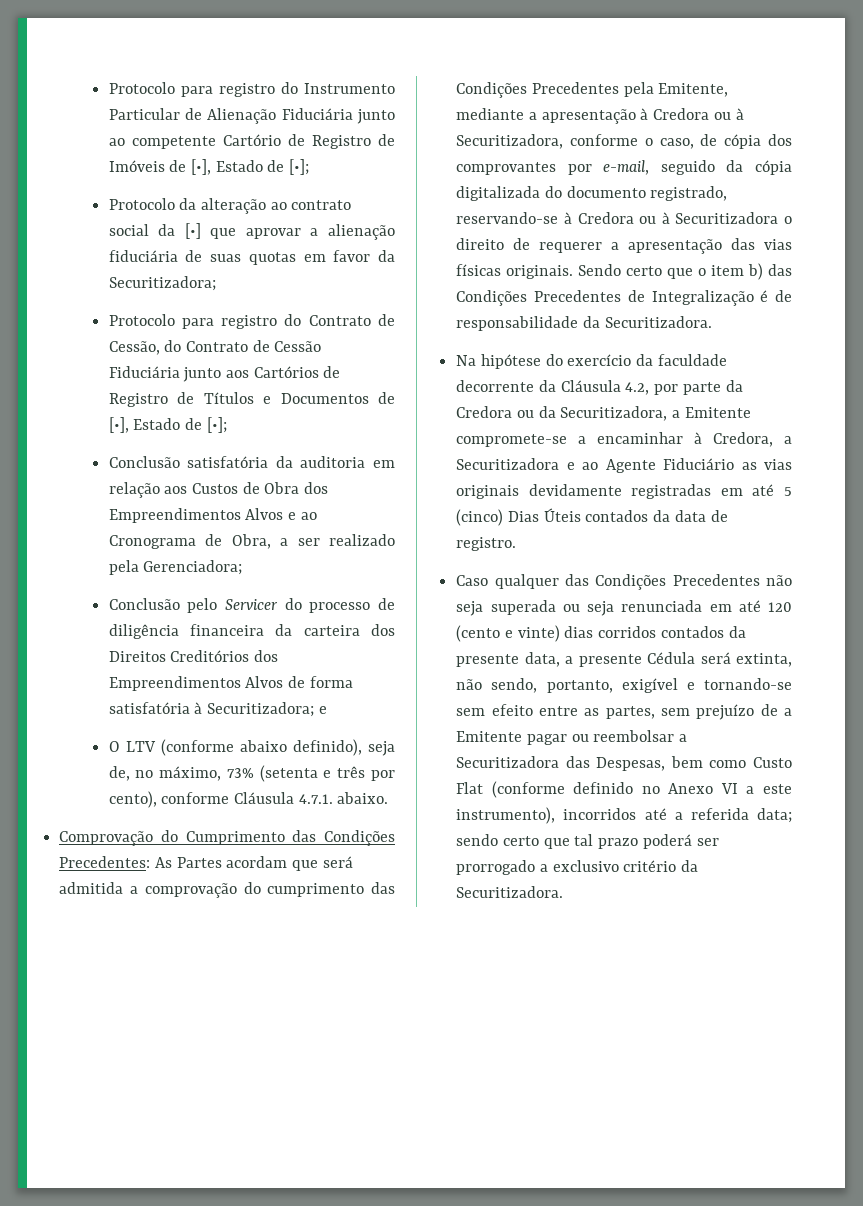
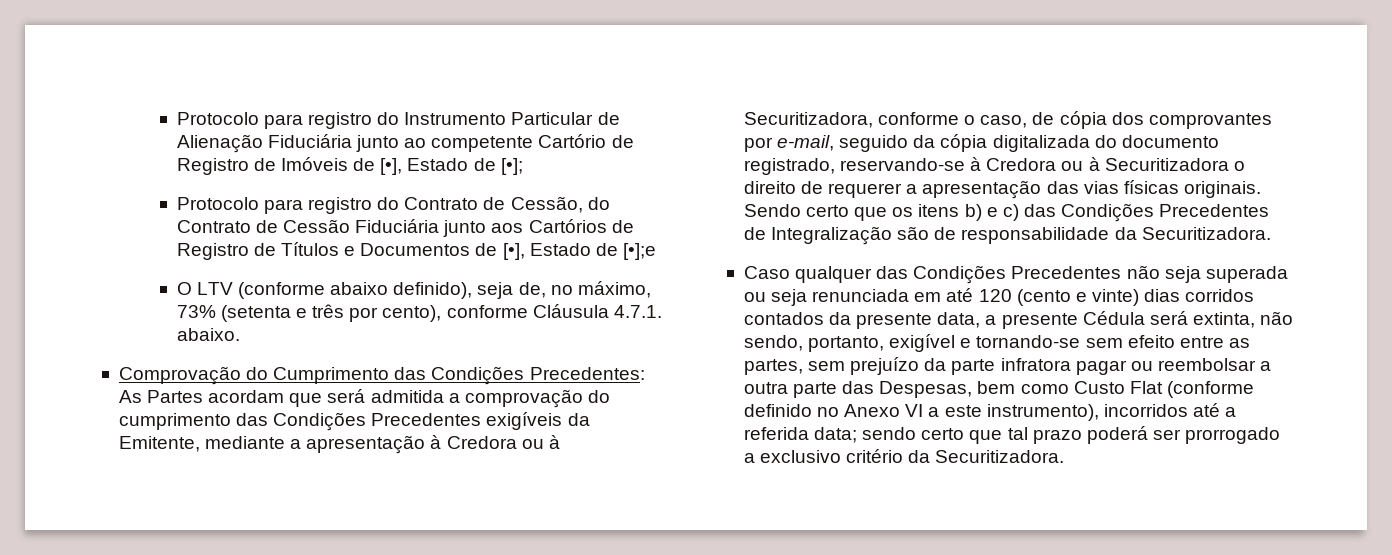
- Protocolo da alteração ao contrato social da [•] que aprovar a alienação fiduciária de suas quotas em favor da Securitizadora;
- Protocolo para registro do Contrato de Cessão, do Contrato de Cessão Fiduciária junto aos Cartórios de Registro de Títulos e Documentos de [•], Estado de [•];
- Conclusão satisfatória da auditoria em relação aos Custos de Obra dos Empreendimentos Alvos e ao Cronograma de Obra, a ser realizado pela Gerenciadora;
- Conclusão pelo Servicer do processo de diligência financeira da carteira dos Direitos Creditórios dos Empreendimentos Alvos de forma satisfatória à Securitizadora; e
+ Protocolo para registro do Contrato de Cessão, do Contrato de Cessão Fiduciária junto aos Cartórios de Registro de Títulos e Documentos de [•], Estado de [•];e
- Comprovação do Cumprimento das Condições Precedentes: As Partes acordam que será admitida a comprovação do cumprimento das Condições Precedentes pela Emitente, mediante a apresentação à Credora ou à Securitizadora, conforme o caso, de cópia dos comprovantes por e-mail, seguido da cópia digitalizada do documento registrado, reservando-se à Credora ou à Securitizadora o direito de requerer a apresentação das vias físicas originais.
+ Comprovação do Cumprimento das Condições Precedentes: As Partes acordam que será admitida a comprovação do cumprimento das Condições Precedentes exigíveis da Emitente, mediante a apresentação à Credora ou à Securitizadora, conforme o caso, de cópia dos comprovantes por e-mail, seguido da cópia digitalizada do documento registrado, reservando-se à Credora ou à Securitizadora o direito de requerer a apresentação das vias físicas originais.
- Sendo certo que o item b) das Condições Precedentes de Integralização é de responsabilidade da Securitizadora.
+ Sendo certo que os itens b) e c) das Condições Precedentes de Integralização são de responsabilidade da Securitizadora.
- Na hipótese do exercício da faculdade decorrente da Cláusula 4.2, por parte da Credora ou da Securitizadora, a Emitente compromete-se a encaminhar à Credora, a Securitizadora e ao Agente Fiduciário as vias originais devidamente registradas em até 5 (cinco) Dias Úteis contados da data de registro.
- Caso qualquer das Condições Precedentes não seja superada ou seja renunciada em até 120 (cento e vinte) dias corridos contados da presente data, a presente Cédula será extinta, não sendo, portanto, exigível e tornando-se sem efeito entre as partes, sem prejuízo de a Emitente pagar ou reembolsar a Securitizadora das Despesas, bem como Custo Flat (conforme definido no Anexo VI a este instrumento), incorridos até a referida data;
+ Caso qualquer das Condições Precedentes não seja superada ou seja renunciada em até 120 (cento e vinte) dias corridos contados da presente data, a presente Cédula será extinta, não sendo, portanto, exigível e tornando-se sem efeito entre as partes, sem prejuízo da parte infratora pagar ou reembolsar a outra parte das Despesas, bem como Custo Flat (conforme definido no Anexo VI a este instrumento), incorridos até a referida data;

